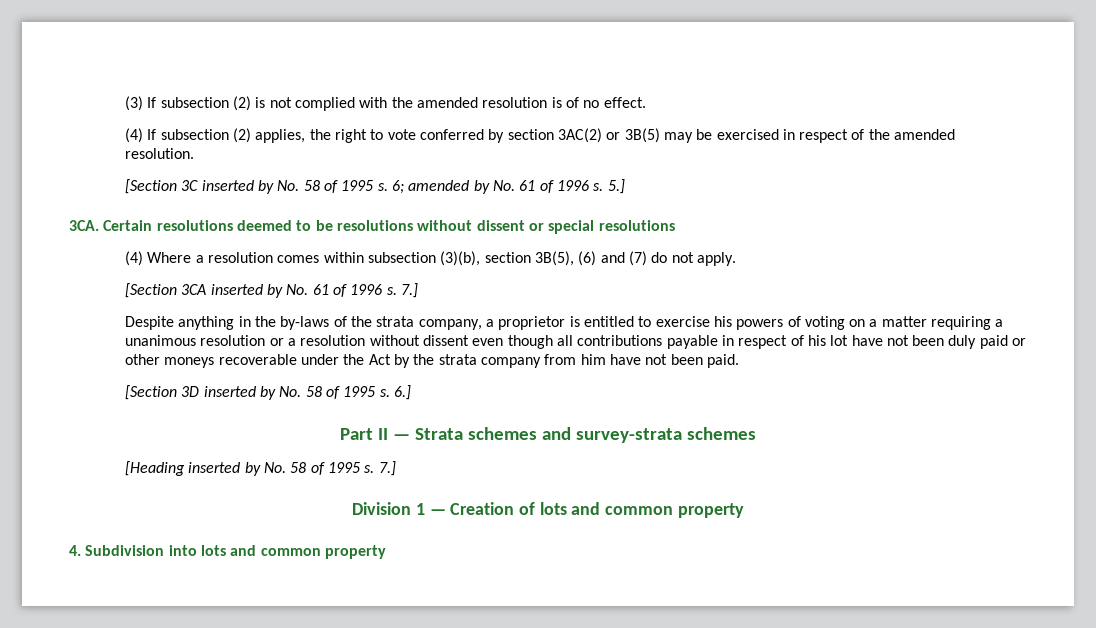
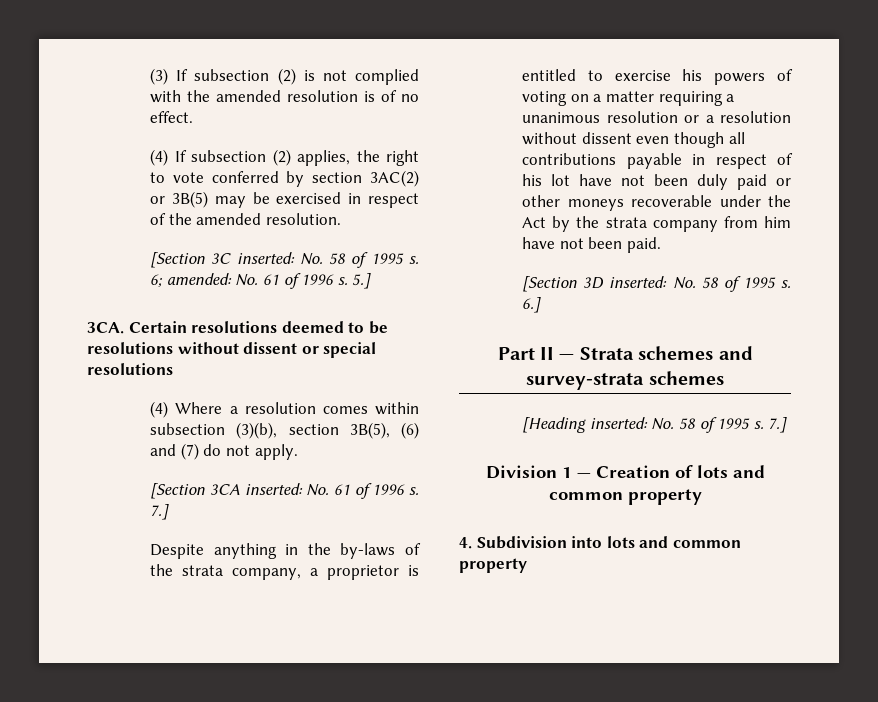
- [Section 3C inserted by No. 58 of 1995 s.
+ [Section 3C inserted: No. 58 of 1995 s.
- 6; amended by No. 61 of 1996 s.
+ 6; amended: No. 61 of 1996 s.
- [Section 3CA inserted by No. 61 of 1996 s.
+ [Section 3CA inserted: No. 61 of 1996 s.
- [Section 3D inserted by No. 58 of 1995 s.
+ [Section 3D inserted: No. 58 of 1995 s.
- [Heading inserted by No. 58 of 1995 s.
+ [Heading inserted: No. 58 of 1995 s.

